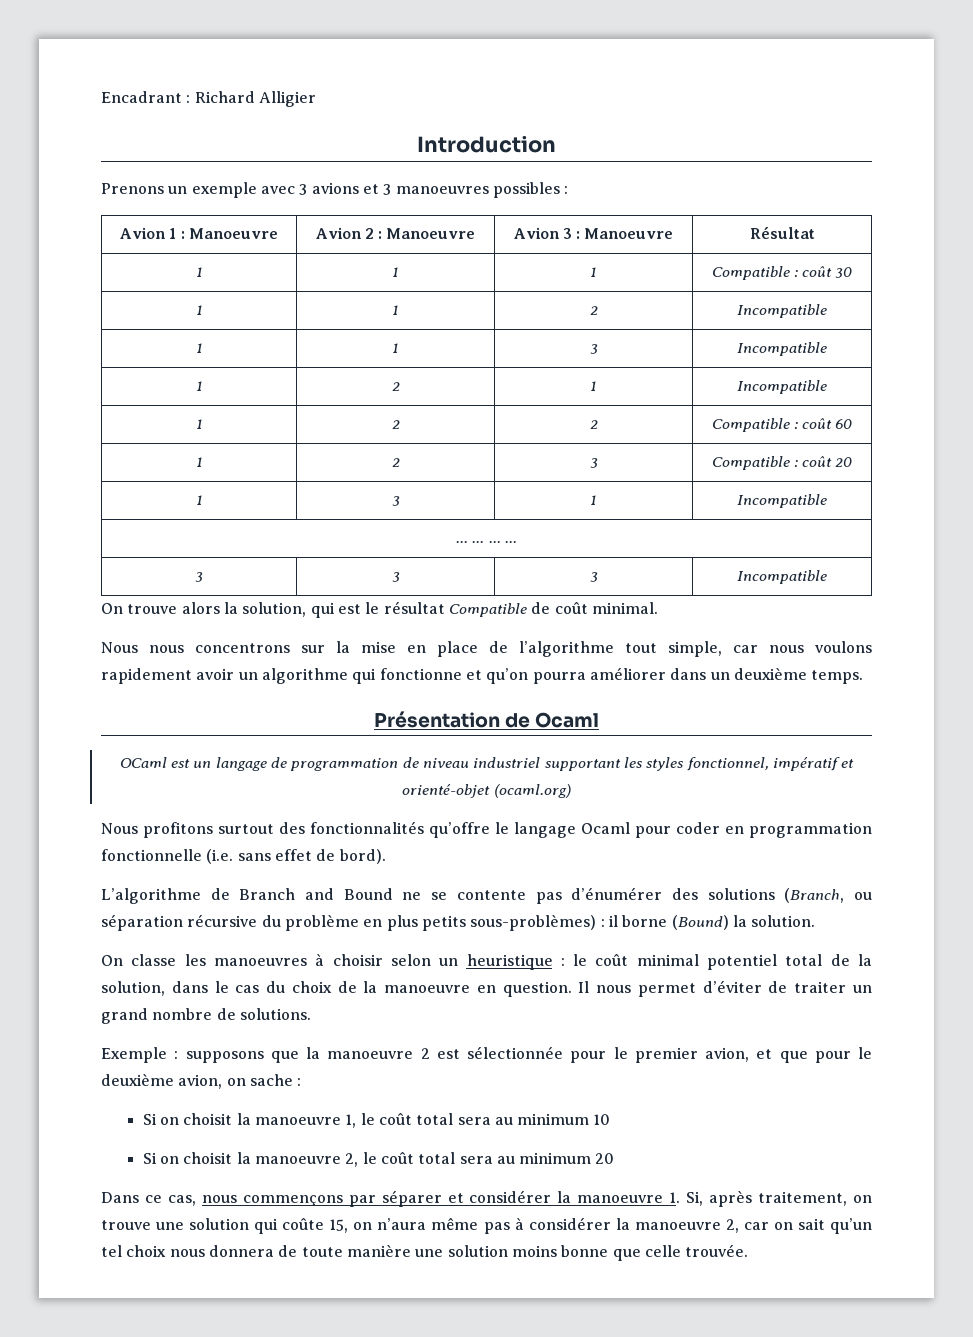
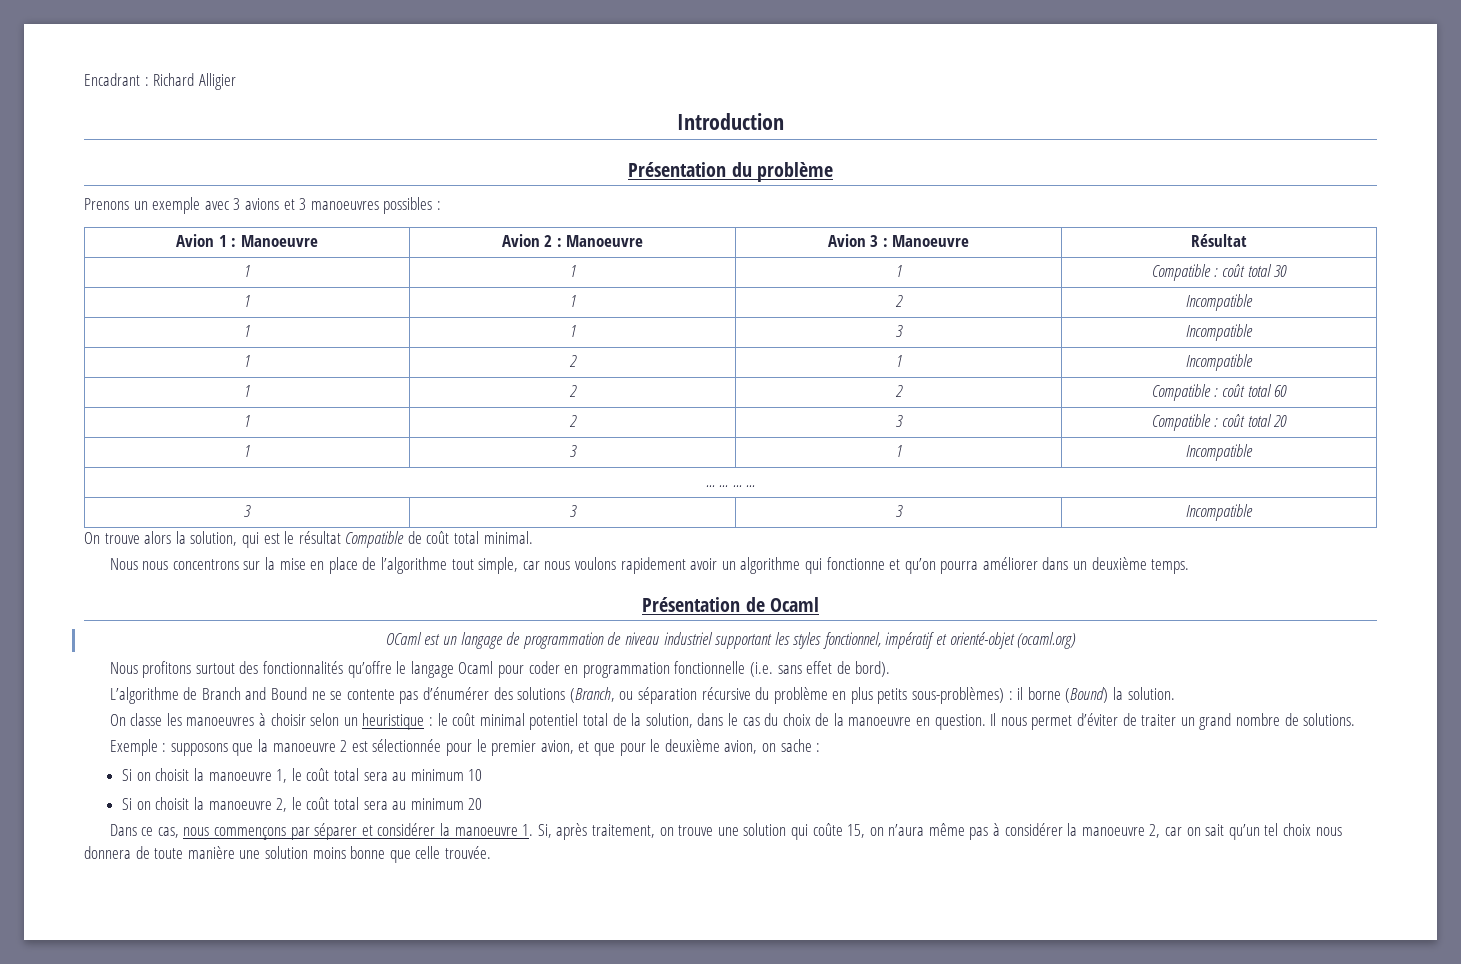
+ Présentation du problème
- 1 | 1 | 1 | Compatible : coût 30
+ 1 | 1 | 1 | Compatible : coût total 30
- 1 | 2 | 2 | Compatible : coût 60
+ 1 | 2 | 2 | Compatible : coût total 60
- 1 | 2 | 3 | Compatible : coût 20
+ 1 | 2 | 3 | Compatible : coût total 20
- On trouve alors la solution, qui est le résultat Compatible de coût minimal.
+ On trouve alors la solution, qui est le résultat Compatible de coût total minimal.

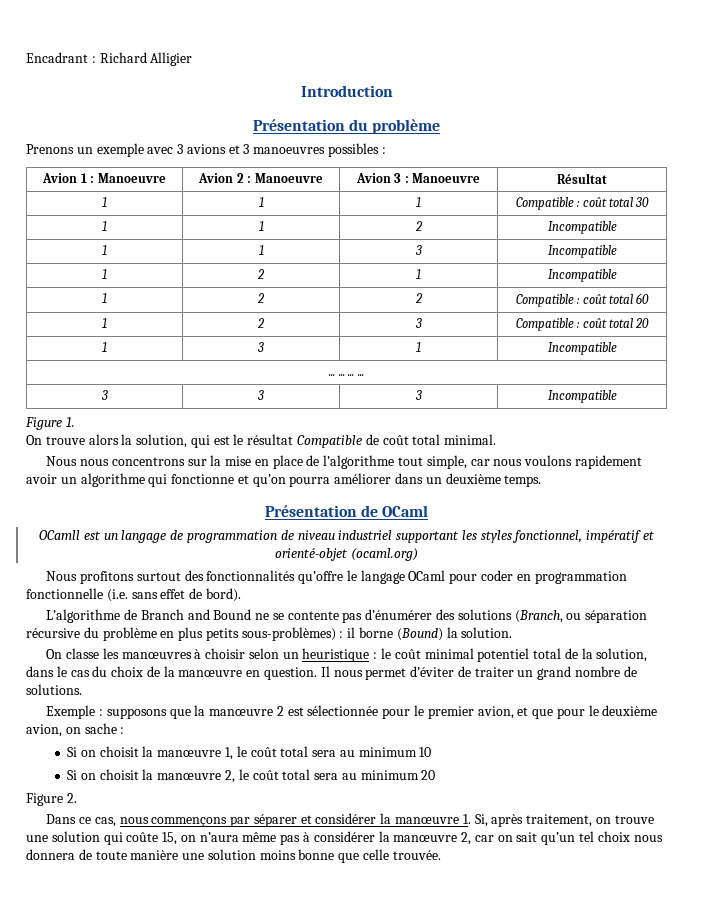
+ Figure 1.
- Présentation de Ocaml
- OCaml est un langage de programmation de niveau industriel supportant les styles fonctionnel, impératif et orienté-objet (ocaml.org)
+ Présentation de OCaml
+ OCamll est un langage de programmation de niveau industriel supportant les styles fonctionnel, impératif et orienté-objet (ocaml.org)
- Nous profitons surtout des fonctionnalités qu’offre le langage Ocaml pour coder en programmation fonctionnelle (i.e. sans effet de bord).
+ Nous profitons surtout des fonctionnalités qu’offre le langage OCaml pour coder en programmation fonctionnelle (i.e. sans effet de bord).
- On classe les manoeuvres à choisir selon un heuristique : le coût minimal potentiel total de la solution, dans le cas du choix de la manoeuvre en question.
+ On classe les manœuvres à choisir selon un heuristique : le coût minimal potentiel total de la solution, dans le cas du choix de la manœuvre en question.
- Exemple : supposons que la manoeuvre 2 est sélectionnée pour le premier avion, et que pour le deuxième avion, on sache :
+ Exemple : supposons que la manœuvre 2 est sélectionnée pour le premier avion, et que pour le deuxième avion, on sache :
- Si on choisit la manoeuvre 1, le coût total sera au minimum 10
+ Si on choisit la manœuvre 1, le coût total sera au minimum 10
- Si on choisit la manoeuvre 2, le coût total sera au minimum 20
+ Si on choisit la manœuvre 2, le coût total sera au minimum 20
+ Figure 2.
- Dans ce cas, nous commençons par séparer et considérer la manoeuvre 1. Si, après traitement, on trouve une solution qui coûte 15, on n’aura même pas à considérer la manoeuvre 2, car on sait qu’un tel choix nous donnera de toute manière une solution moins bonne que celle trouvée.
+ Dans ce cas, nous commençons par séparer et considérer la manœuvre 1. Si, après traitement, on trouve une solution qui coûte 15, on n’aura même pas à considérer la manœuvre 2, car on sait qu’un tel choix nous donnera de toute manière une solution moins bonne que celle trouvée.

